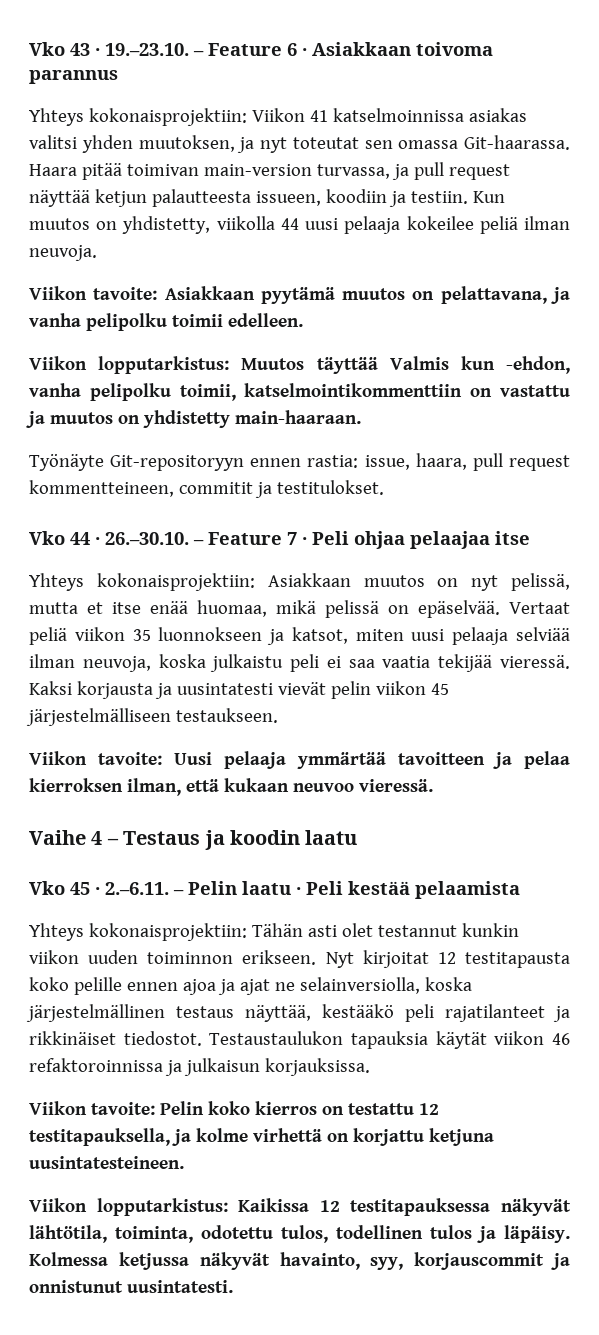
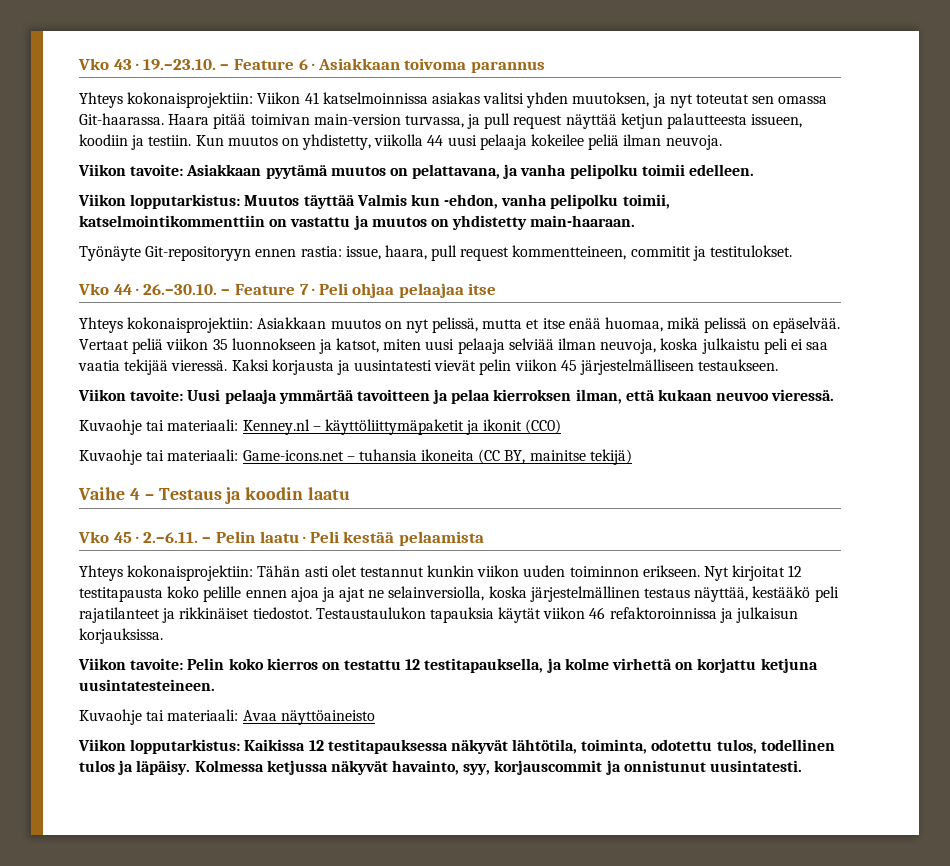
+ Kuvaohje tai materiaali: Kenney.nl – käyttöliittymäpaketit ja ikonit (CC0)
+ Kuvaohje tai materiaali: Game-icons.net – tuhansia ikoneita (CC BY, mainitse tekijä)
+ Kuvaohje tai materiaali: Avaa näyttöaineisto

